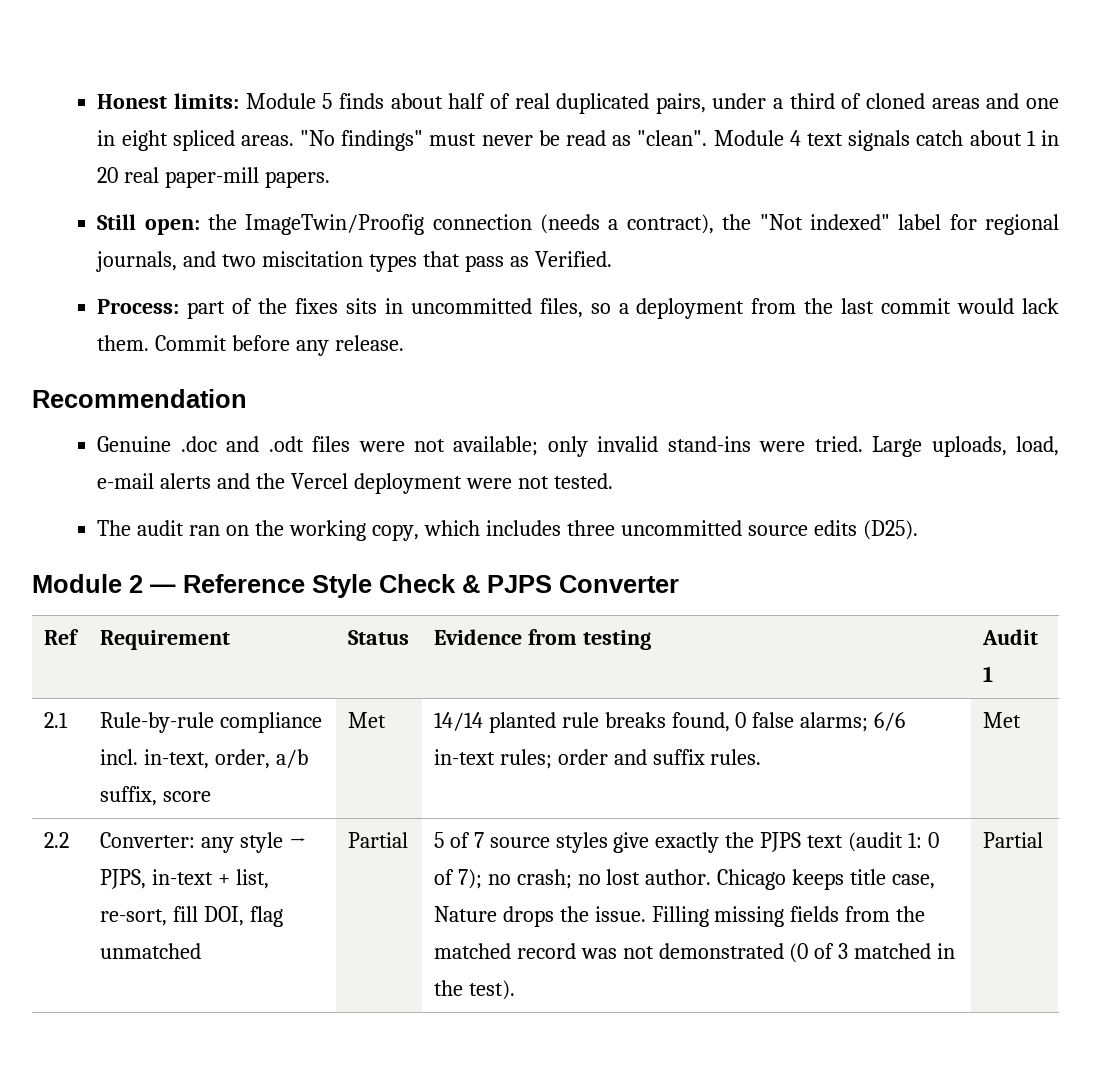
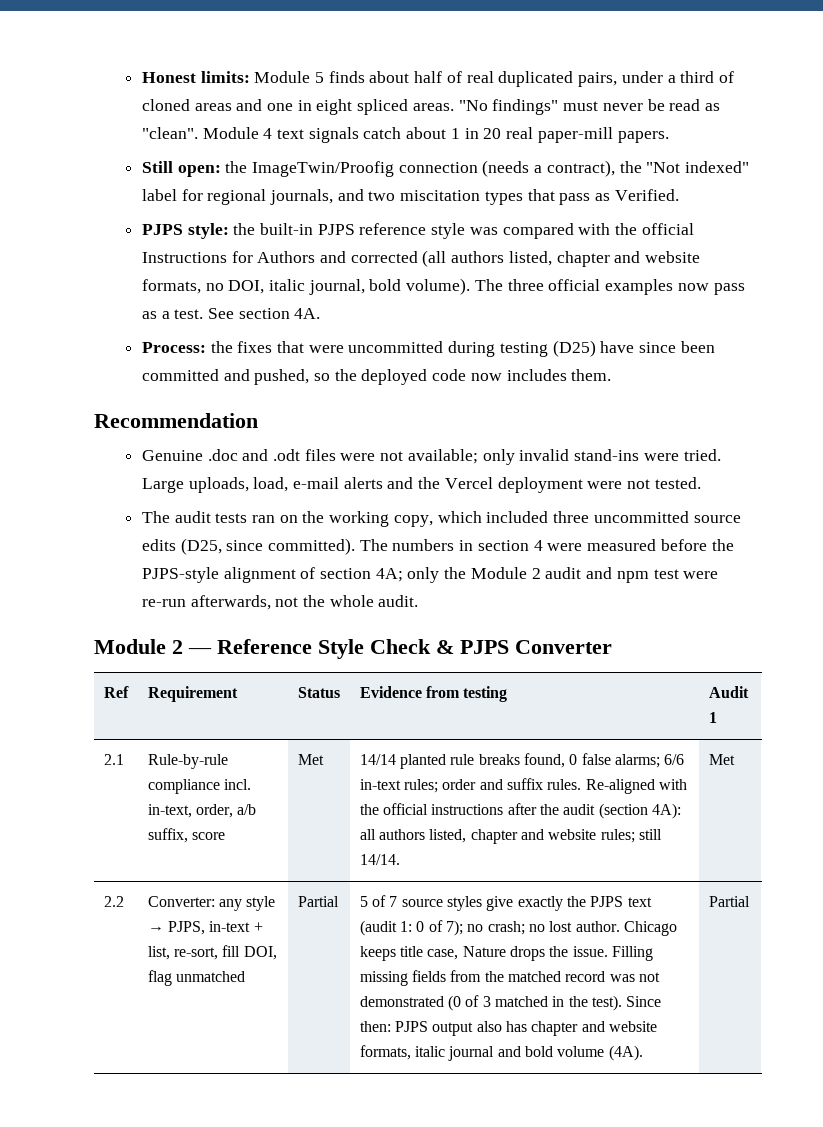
- Process: part of the fixes sits in uncommitted files, so a deployment from the last commit would lack them. Commit before any release.
+ PJPS style: the built-in PJPS reference style was compared with the official Instructions for Authors and corrected (all authors listed, chapter and website formats, no DOI, italic journal, bold volume). The three official examples now pass as a test. See section 4A.
+ Process: the fixes that were uncommitted during testing (D25) have since been committed and pushed, so the deployed code now includes them.
- The audit ran on the working copy, which includes three uncommitted source edits (D25).
+ The audit tests ran on the working copy, which included three uncommitted source edits (D25, since committed). The numbers in section 4 were measured before the PJPS-style alignment of section 4A; only the Module 2 audit and npm test were re-run afterwards, not the whole audit.
+ Re-aligned with the official instructions after the audit (section 4A): all authors listed, chapter and website rules; still 14/14.
+ Since then: PJPS output also has chapter and website formats, italic journal and bold volume (4A).

